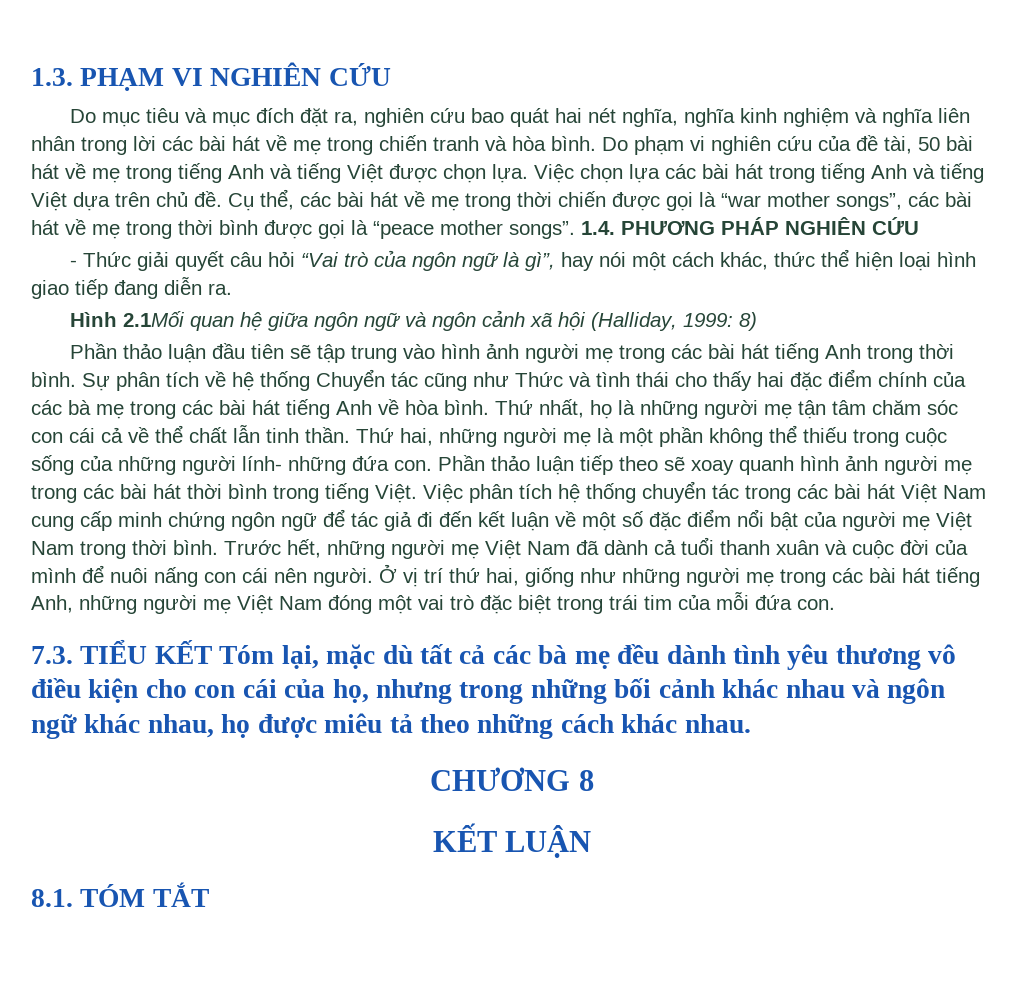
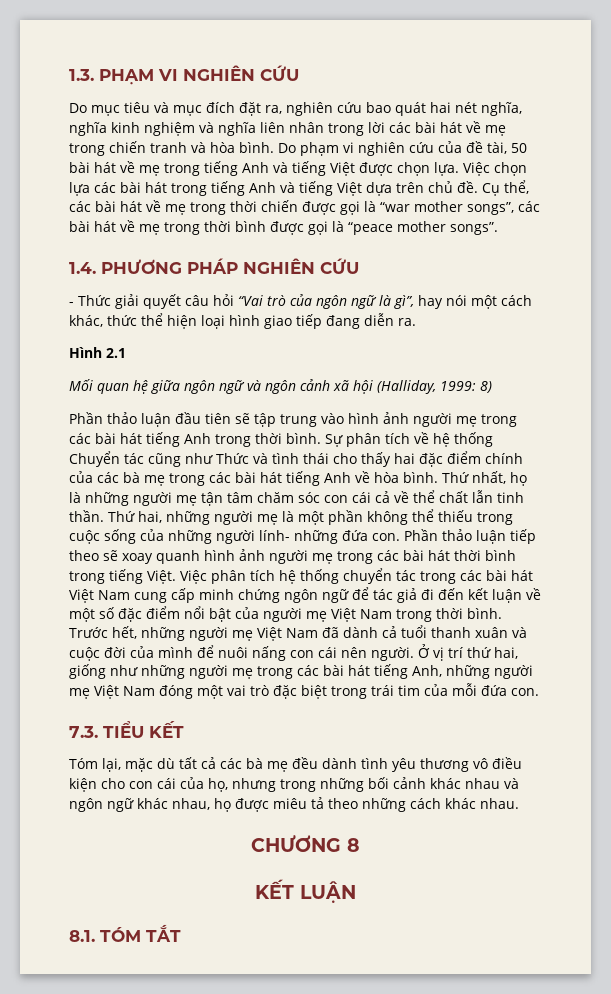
- Cụ thể, các bài hát về mẹ trong thời chiến được gọi là “war mother songs”, các bài hát về mẹ trong thời bình được gọi là “peace mother songs”. 1.4. PHƯƠNG PHÁP NGHIÊN CỨU
+ Cụ thể, các bài hát về mẹ trong thời chiến được gọi là “war mother songs”, các bài hát về mẹ trong thời bình được gọi là “peace mother songs”.
+ 1.4. PHƯƠNG PHÁP NGHIÊN CỨU
- Hình 2.1Mối quan hệ giữa ngôn ngữ và ngôn cảnh xã hội (Halliday, 1999: 8)
+ Hình 2.1
+ Mối quan hệ giữa ngôn ngữ và ngôn cảnh xã hội (Halliday, 1999: 8)
- 7.3. TIỂU KẾT Tóm lại, mặc dù tất cả các bà mẹ đều dành tình yêu thương vô điều kiện cho con cái của họ, nhưng trong những bối cảnh khác nhau và ngôn ngữ khác nhau, họ được miêu tả theo những cách khác nhau.
+ 7.3. TIỂU KẾT
+ Tóm lại, mặc dù tất cả các bà mẹ đều dành tình yêu thương vô điều kiện cho con cái của họ, nhưng trong những bối cảnh khác nhau và ngôn ngữ khác nhau, họ được miêu tả theo những cách khác nhau.

